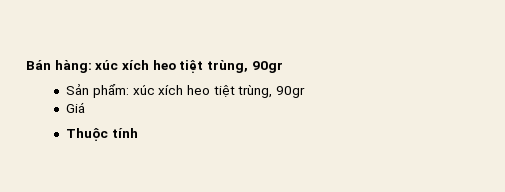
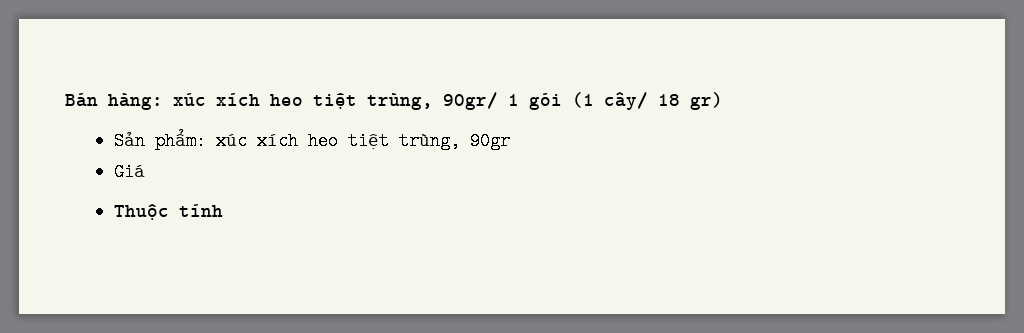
- Bán hàng: xúc xích heo tiệt trùng, 90gr
+ Bán hàng: xúc xích heo tiệt trùng, 90gr/ 1 gói (1 cây/ 18 gr)

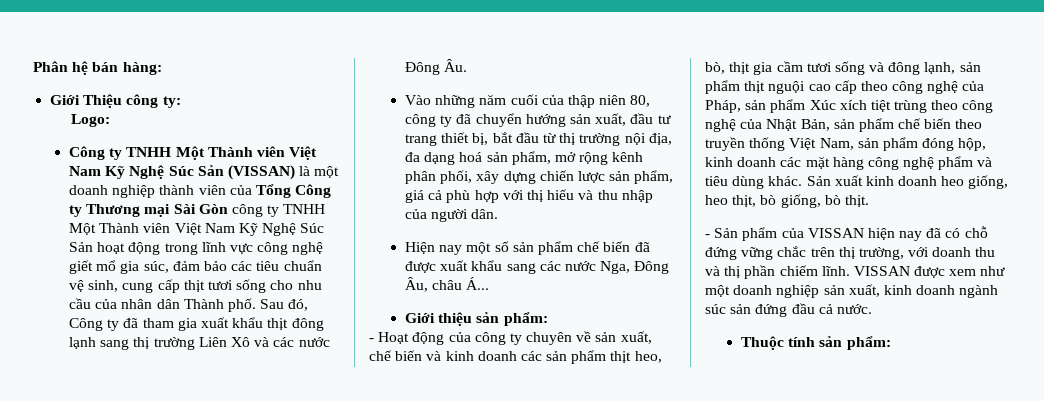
- Bán hàng: xúc xích heo tiệt trùng, 90gr/ 1 gói (1 cây/ 18 gr)
- Sản phẩm: xúc xích heo tiệt trùng, 90gr
- Giá
+ Phân hệ bán hàng:
+ Giới Thiệu công ty:
+ Logo:
+ Công ty TNHH Một Thành viên Việt Nam Kỹ Nghệ Súc Sản (VISSAN) là một doanh nghiệp thành viên của Tổng Công ty Thương mại Sài Gòn công ty TNHH Một Thành viên Việt Nam Kỹ Nghệ Súc Sản hoạt động trong lĩnh vực công nghệ giết mổ gia súc, đảm bảo các tiêu chuẩn vệ sinh, cung cấp thịt tươi sống cho nhu cầu của nhân dân Thành phố. Sau đó, Công ty đã tham gia xuất khẩu thịt đông lạnh sang thị trường Liên Xô và các nước Đông Âu.
+ Vào những năm cuối của thập niên 80, công ty đã chuyển hướng sản xuất, đầu tư trang thiết bị, bắt đầu từ thị trường nội địa, đa dạng hoá sản phẩm, mở rộng kênh phân phối, xây dựng chiến lược sản phẩm, giá cả phù hợp với thị hiếu và thu nhập của người dân.
+ Hiện nay một số sản phẩm chế biến đã được xuất khẩu sang các nước Nga, Đông Âu, châu Á...
+ Giới thiệu sản phẩm:
+ - Hoạt động của công ty chuyên về sản xuất, chế biến và kinh doanh các sản phẩm thịt heo, bò, thịt gia cầm tươi sống và đông lạnh, sản phẩm thịt nguội cao cấp theo công nghệ của Pháp, sản phẩm Xúc xích tiệt trùng theo công nghệ của Nhật Bản, sản phẩm chế biến theo truyền thống Việt Nam, sản phẩm đóng hộp, kinh doanh các mặt hàng công nghệ phẩm và tiêu dùng khác. Sản xuất kinh doanh heo giống, heo thịt, bò giống, bò thịt.
+ - Sản phẩm của VISSAN hiện nay đã có chỗ đứng vững chắc trên thị trường, với doanh thu và thị phần chiếm lĩnh. VISSAN được xem như một doanh nghiệp sản xuất, kinh doanh ngành súc sản đứng đầu cả nước.
- Thuộc tính
+ Thuộc tính sản phẩm:

